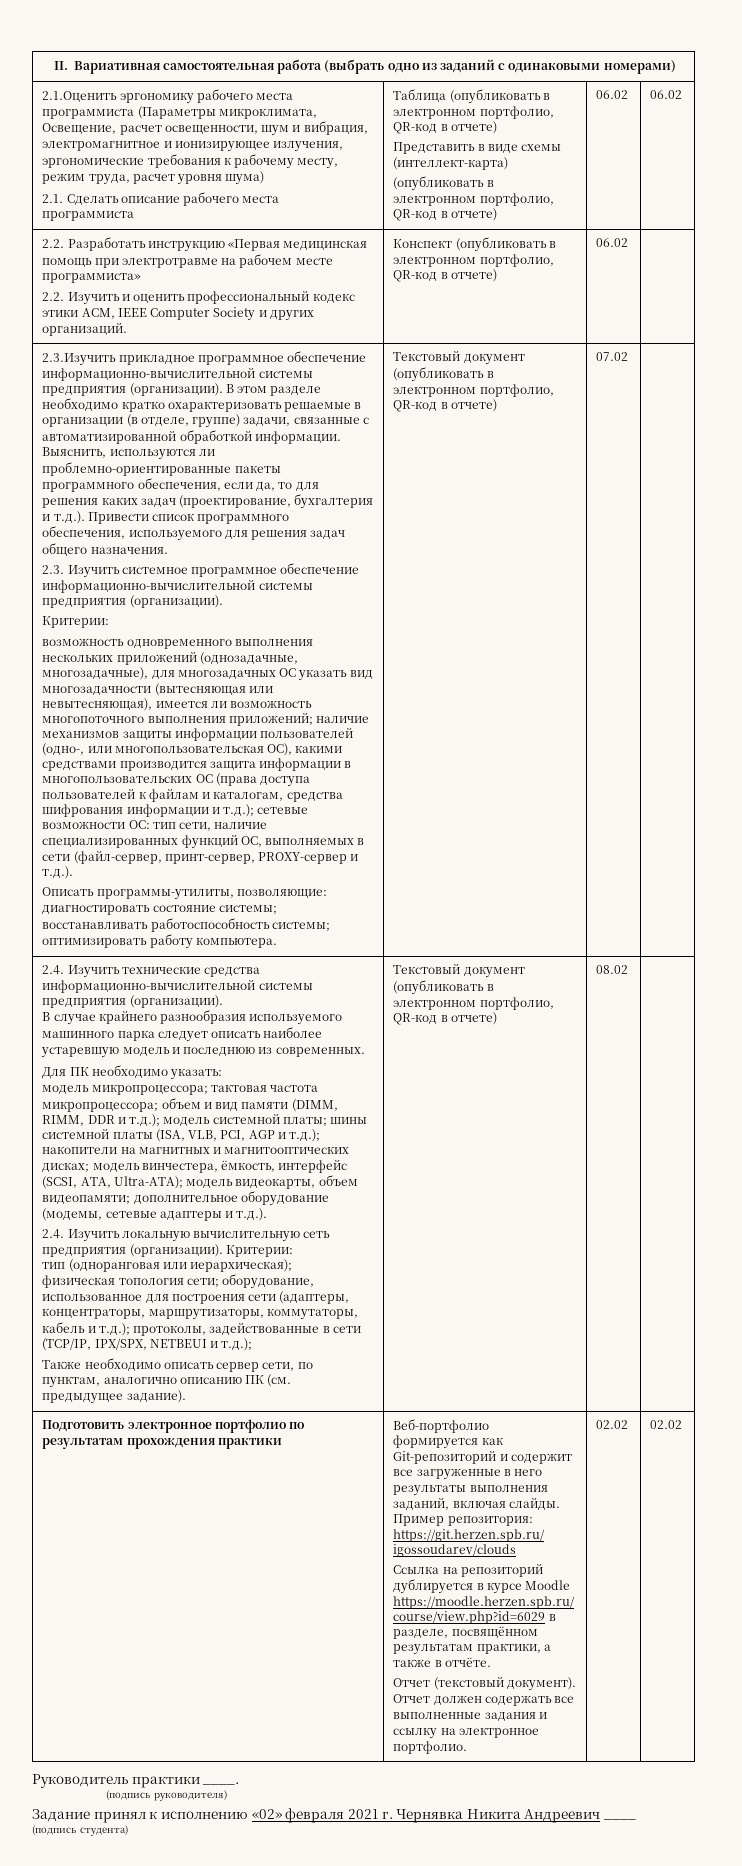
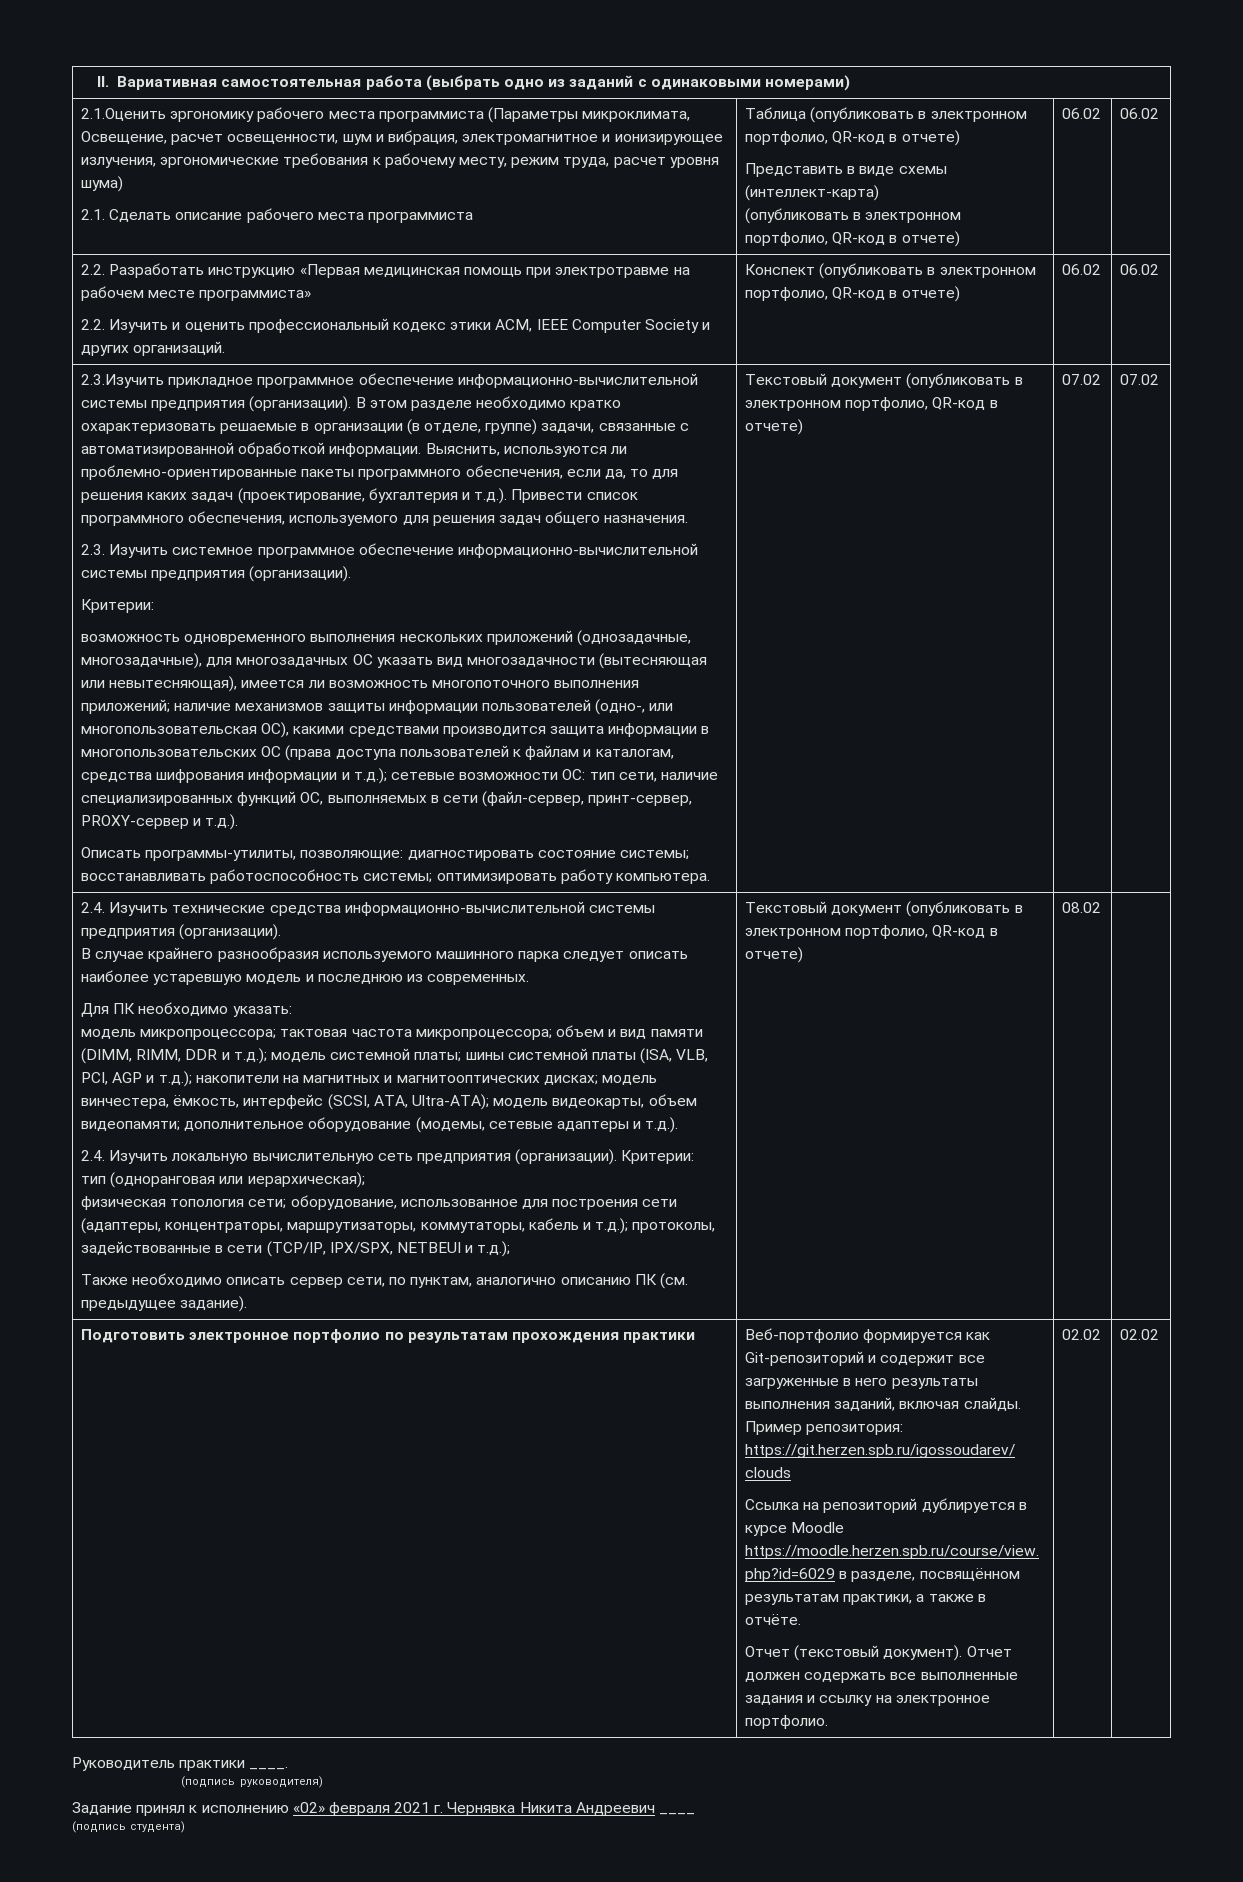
  2.2. Разработать инструкцию «Первая медицинская помощь при электротравме на рабочем месте программиста»
- 2.2. Изучить и оценить профессиональный кодекс этики ACM, IEEE Computer Society и других организаций. | Конспект (опубликовать в электронном портфолио, QR-код в отчете) | 06.02 |
+ 2.2. Изучить и оценить профессиональный кодекс этики ACM, IEEE Computer Society и других организаций. | Конспект (опубликовать в электронном портфолио, QR-код в отчете) | 06.02 | 06.02
- 07.02
+ 07.02 | 07.02

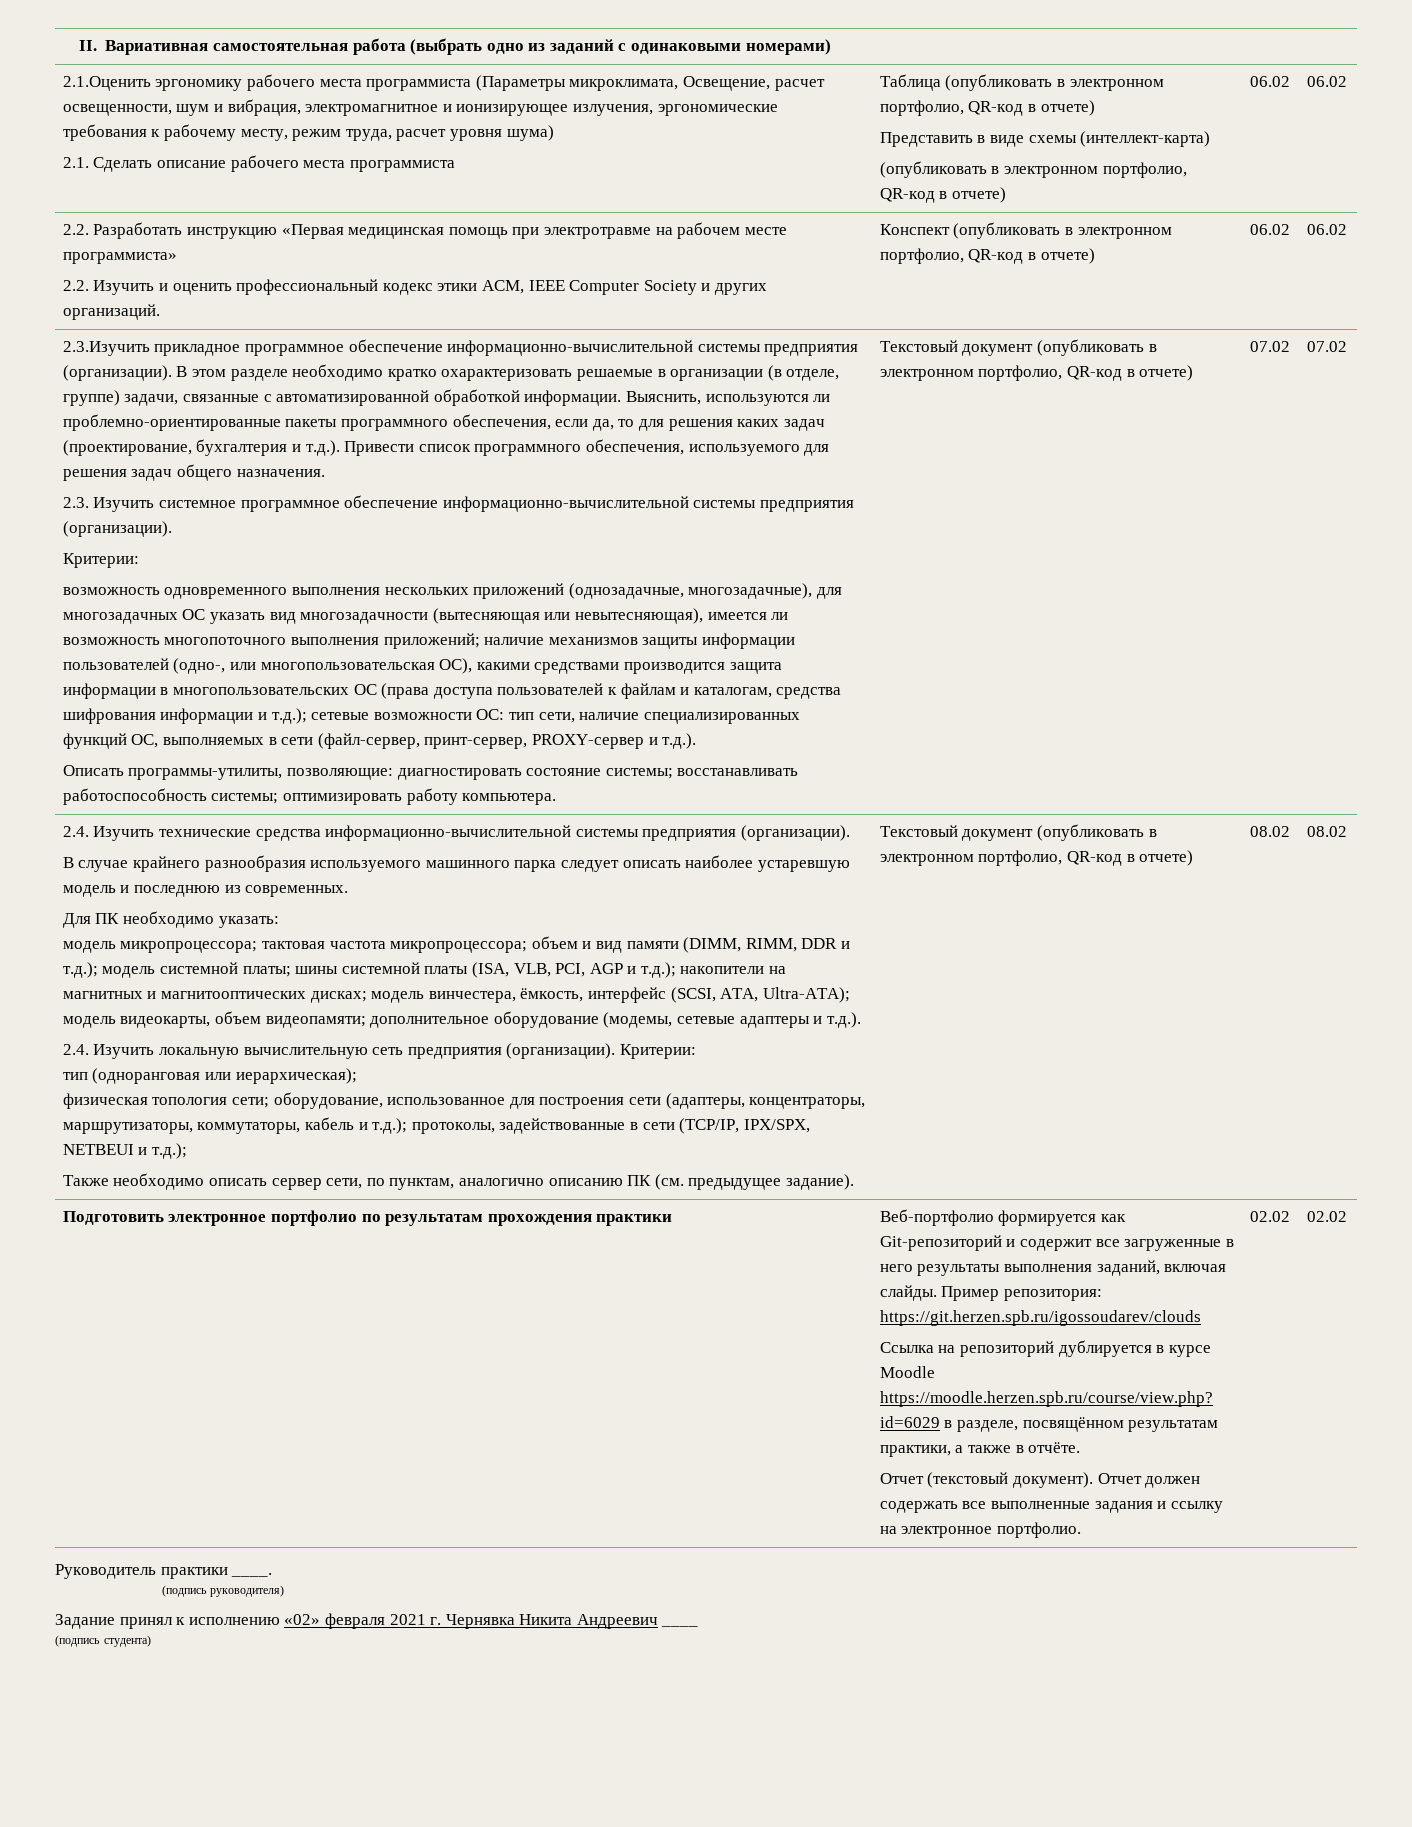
- 08.02
+ 08.02 | 08.02

